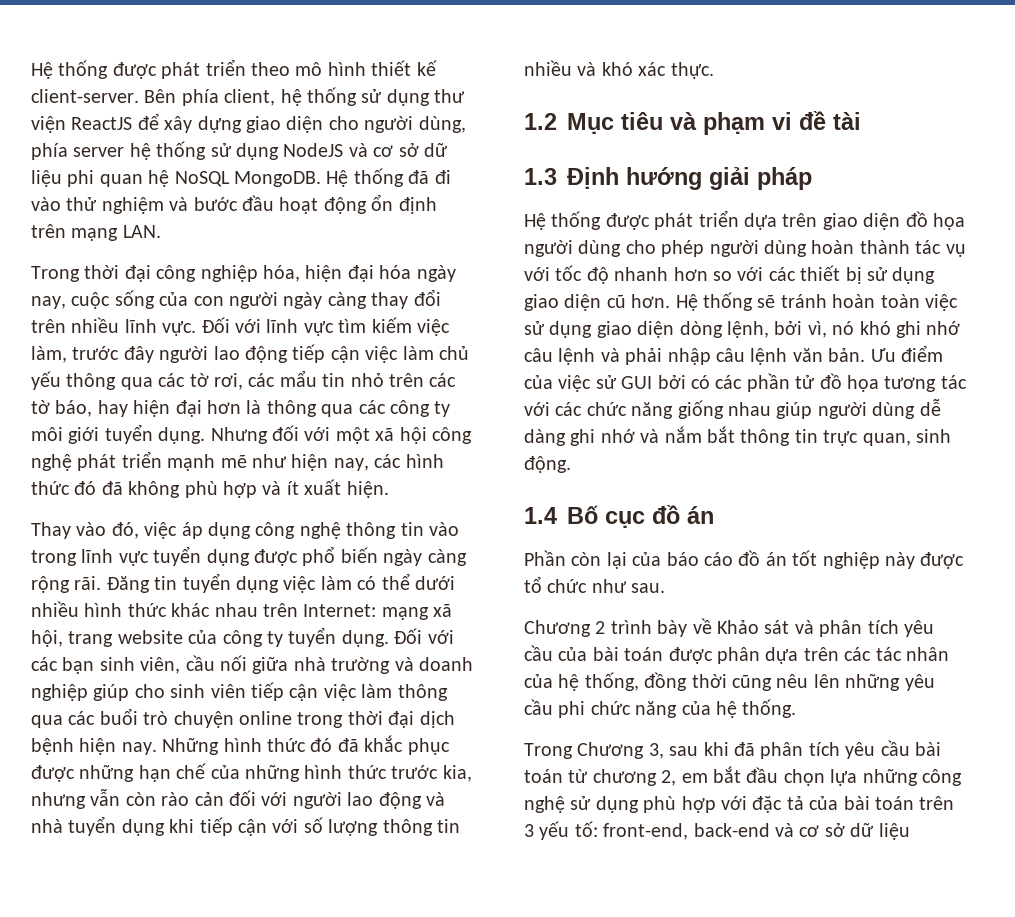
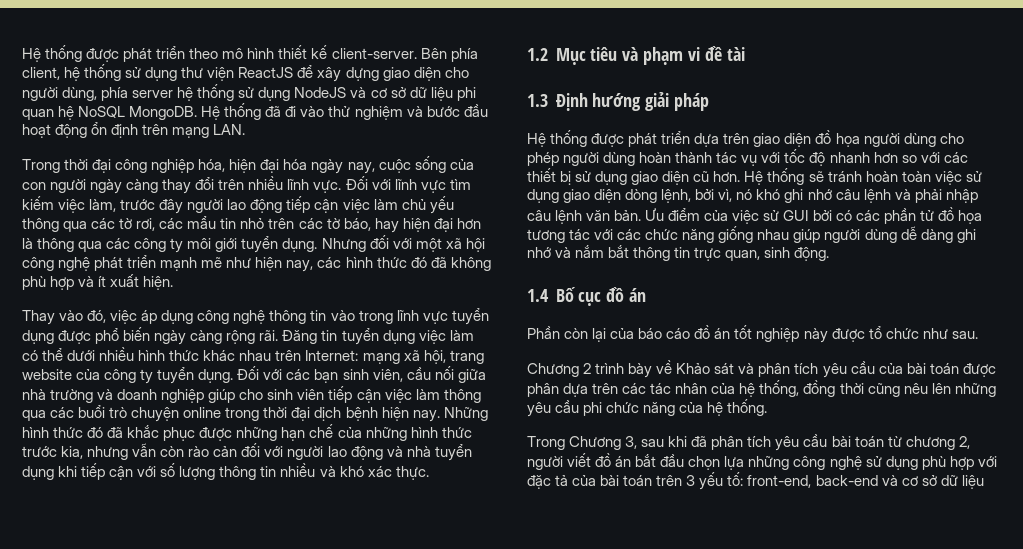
- Trong Chương 3, sau khi đã phân tích yêu cầu bài toán từ chương 2, em bắt đầu chọn lựa những công nghệ sử dụng phù hợp với đặc tả của bài toán trên 3 yếu tố: front-end, back-end và cơ sở dữ liệu
+ Trong Chương 3, sau khi đã phân tích yêu cầu bài toán từ chương 2, người viết đồ án bắt đầu chọn lựa những công nghệ sử dụng phù hợp với đặc tả của bài toán trên 3 yếu tố: front-end, back-end và cơ sở dữ liệu

